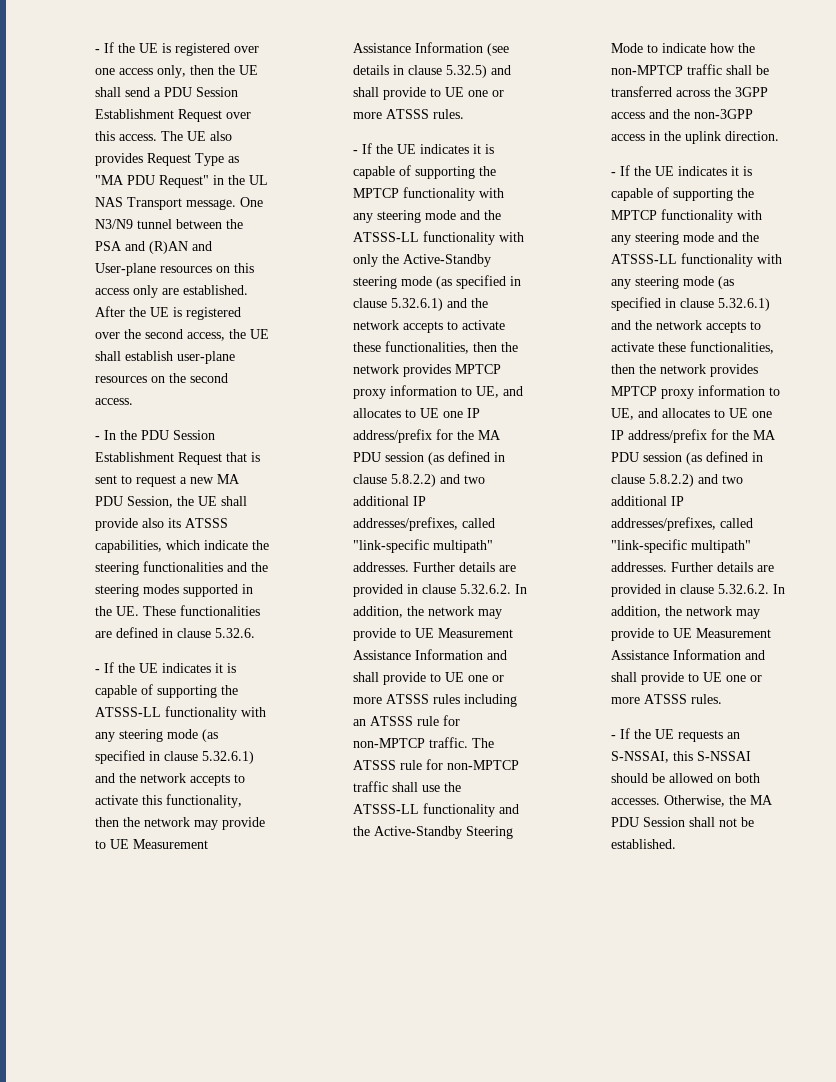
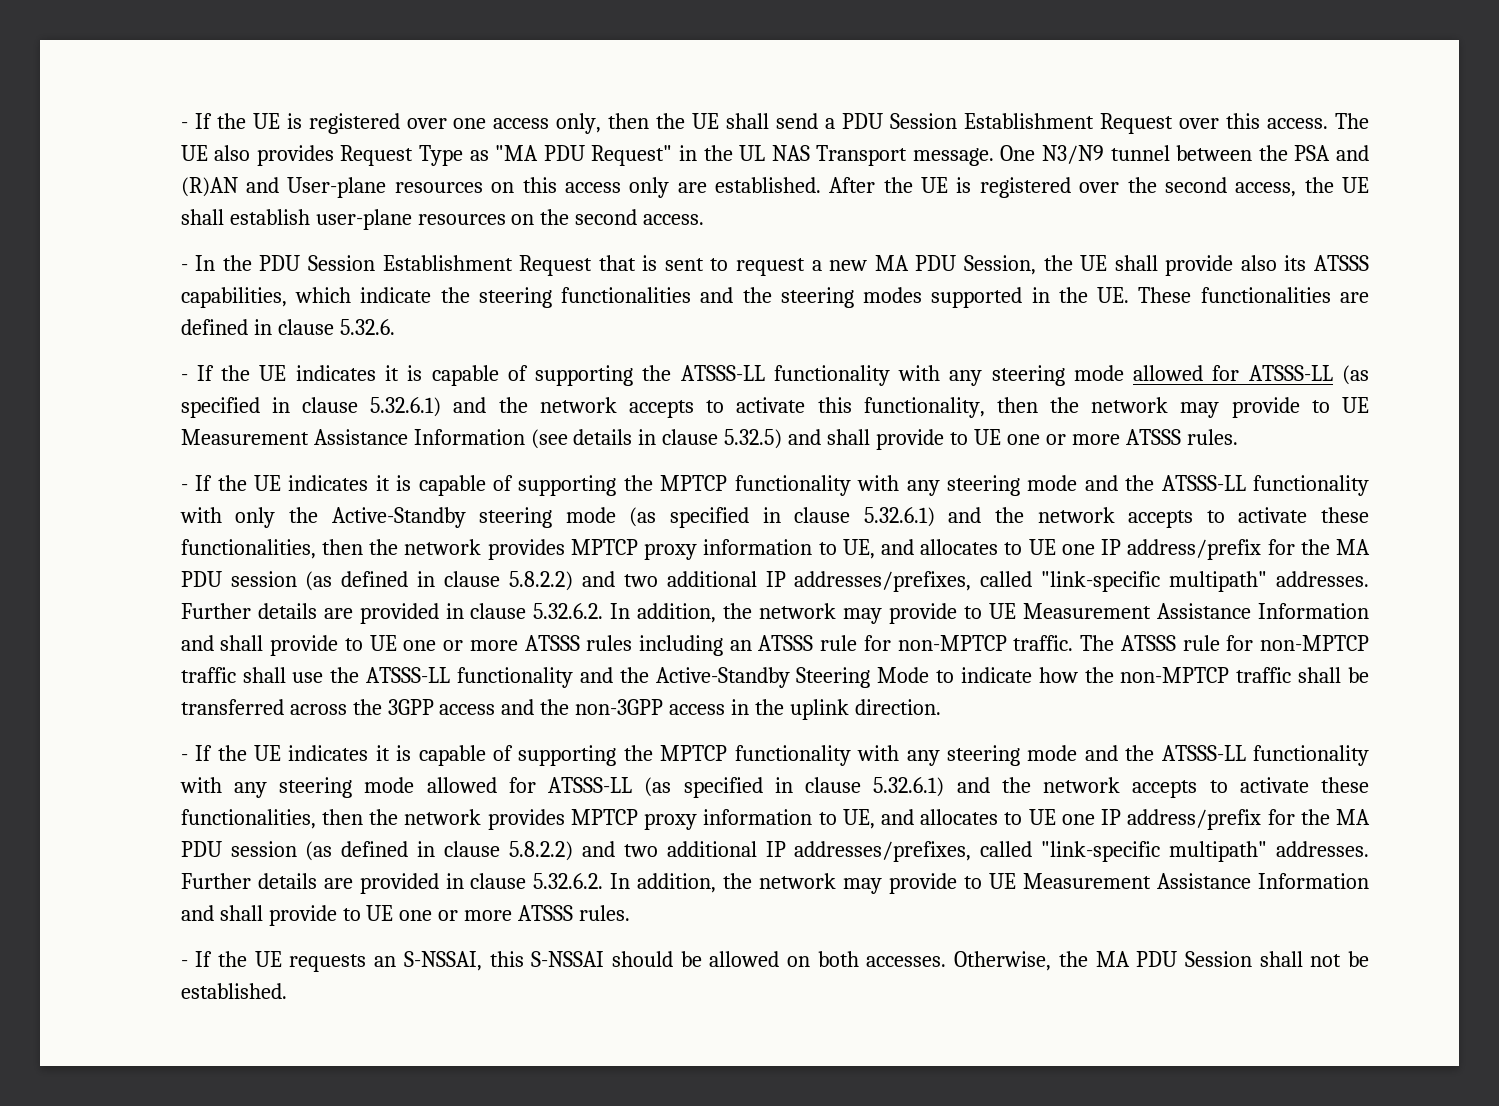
- - If the UE indicates it is capable of supporting the ATSSS-LL functionality with any steering mode (as specified in clause 5.32.6.1) and the network accepts to activate this functionality, then the network may provide to UE Measurement Assistance Information (see details in clause 5.32.5) and shall provide to UE one or more ATSSS rules.
+ - If the UE indicates it is capable of supporting the ATSSS-LL functionality with any steering mode allowed for ATSSS-LL (as specified in clause 5.32.6.1) and the network accepts to activate this functionality, then the network may provide to UE Measurement Assistance Information (see details in clause 5.32.5) and shall provide to UE one or more ATSSS rules.
- - If the UE indicates it is capable of supporting the MPTCP functionality with any steering mode and the ATSSS-LL functionality with any steering mode (as specified in clause 5.32.6.1) and the network accepts to activate these functionalities, then the network provides MPTCP proxy information to UE, and allocates to UE one IP address/prefix for the MA PDU session (as defined in clause 5.8.2.2) and two additional IP addresses/prefixes, called "link-specific multipath" addresses.
+ - If the UE indicates it is capable of supporting the MPTCP functionality with any steering mode and the ATSSS-LL functionality with any steering mode allowed for ATSSS-LL (as specified in clause 5.32.6.1) and the network accepts to activate these functionalities, then the network provides MPTCP proxy information to UE, and allocates to UE one IP address/prefix for the MA PDU session (as defined in clause 5.8.2.2) and two additional IP addresses/prefixes, called "link-specific multipath" addresses.

